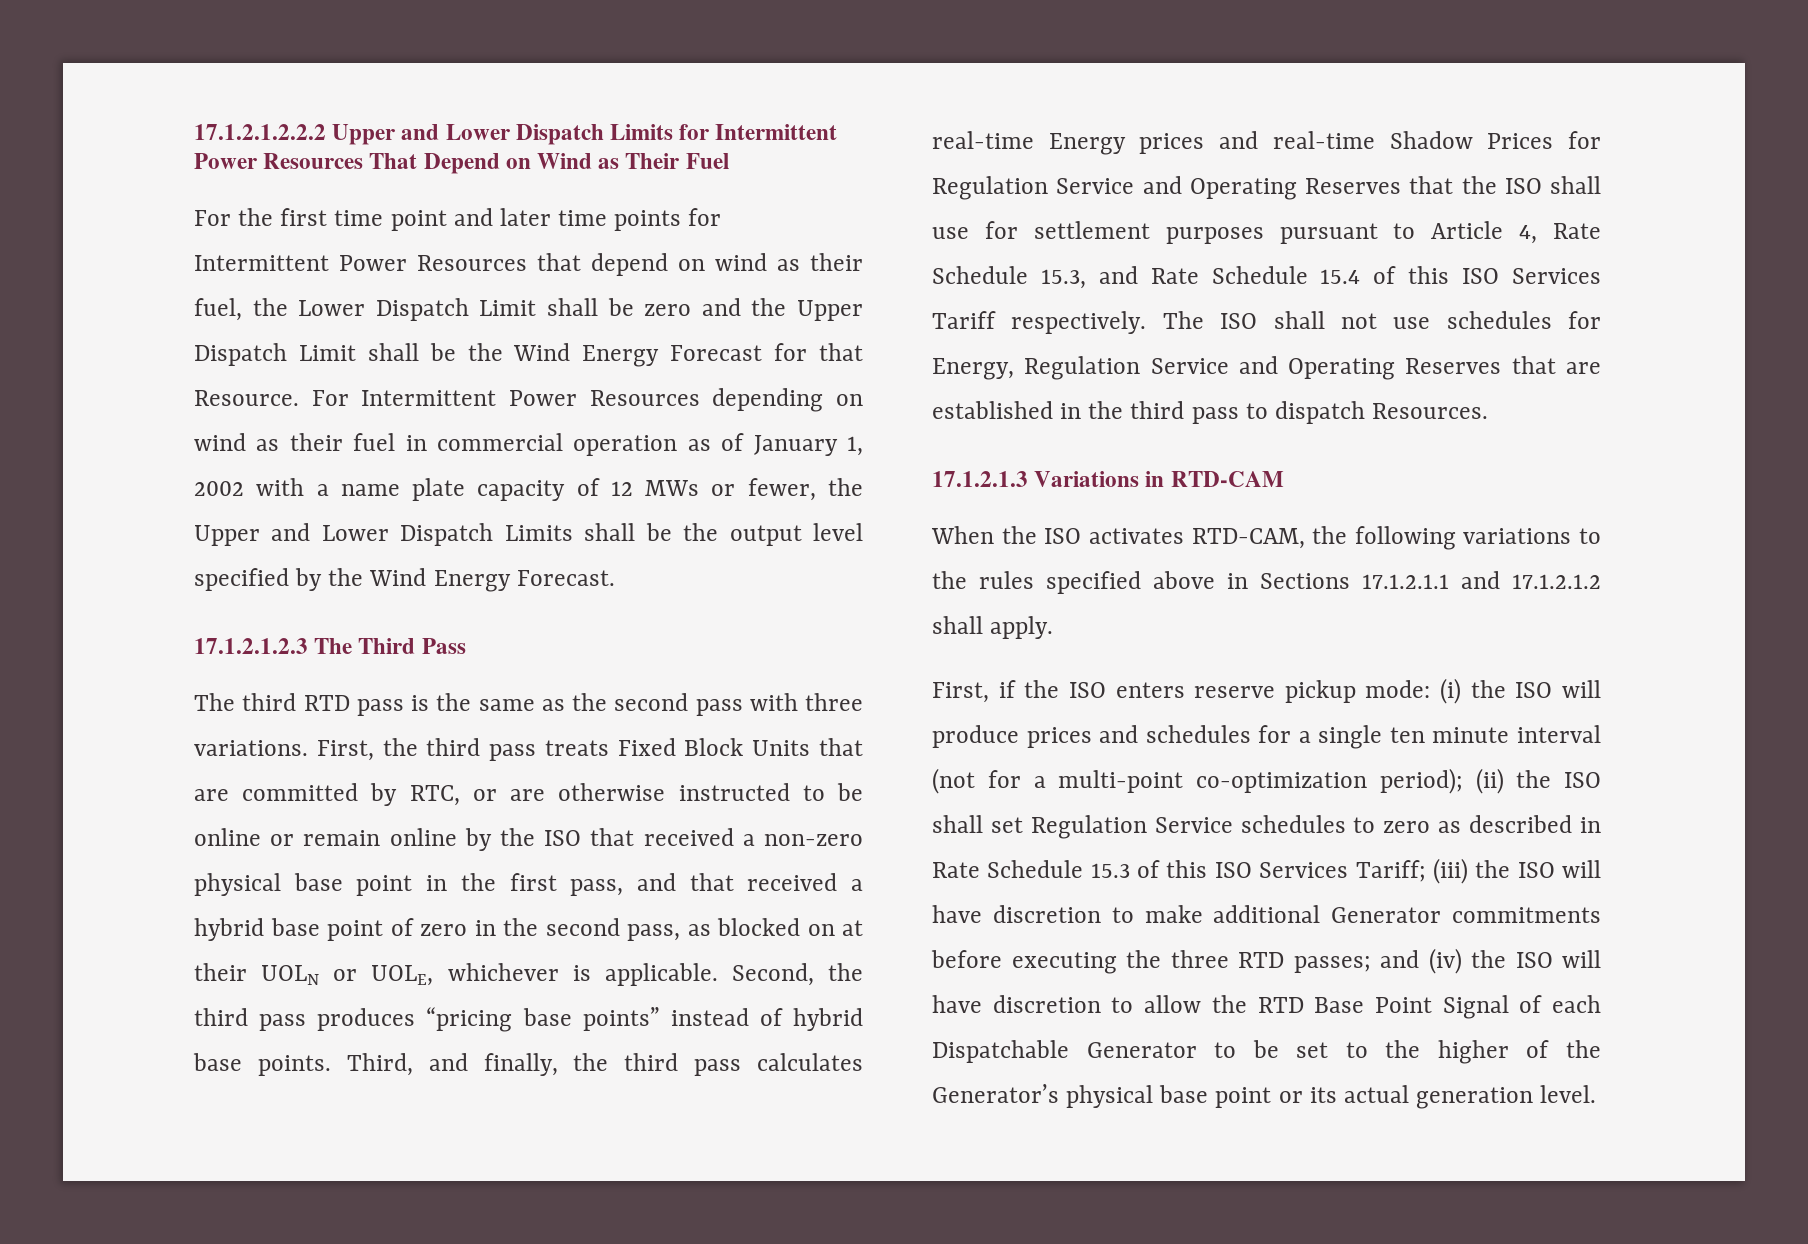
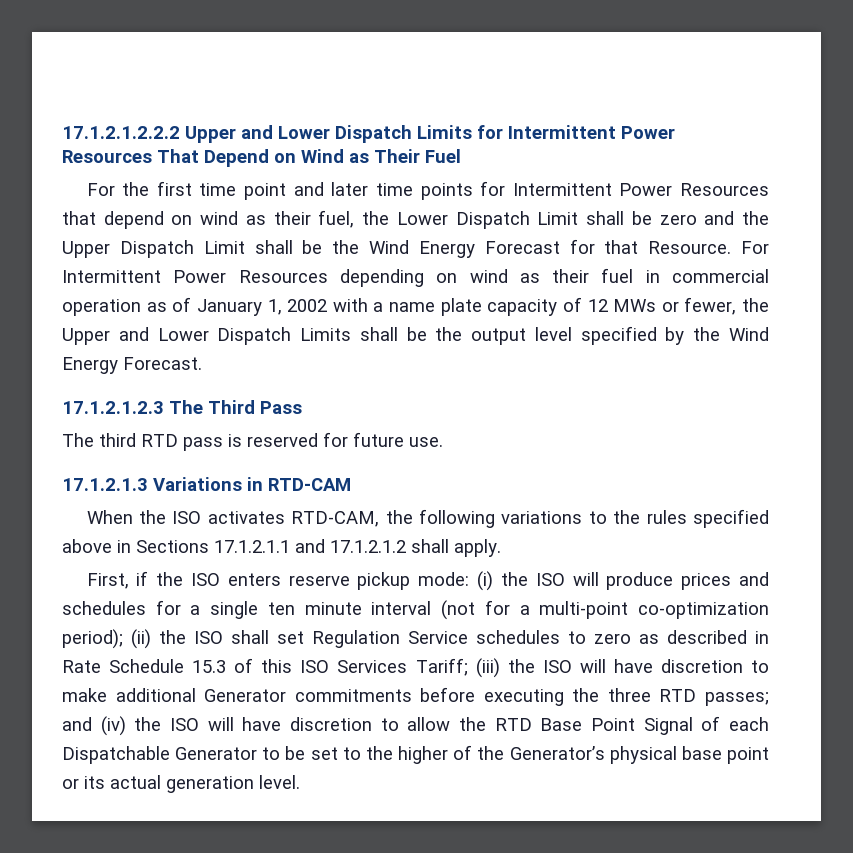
- The third RTD pass is the same as the second pass with three variations. First, the third pass treats Fixed Block Units that are committed by RTC, or are otherwise instructed to be online or remain online by the ISO that received a non-zero physical base point in the first pass, and that received a hybrid base point of zero in the second pass, as blocked on at their UOLN or UOLE, whichever is applicable. Second, the third pass produces “pricing base points” instead of hybrid base points. Third, and finally, the third pass calculates real-time Energy prices and real-time Shadow Prices for Regulation Service and Operating Reserves that the ISO shall use for settlement purposes pursuant to Article 4, Rate Schedule 15.3, and Rate Schedule 15.4 of this ISO Services Tariff respectively. The ISO shall not use schedules for Energy, Regulation Service and Operating Reserves that are established in the third pass to dispatch Resources.
+ The third RTD pass is reserved for future use.

